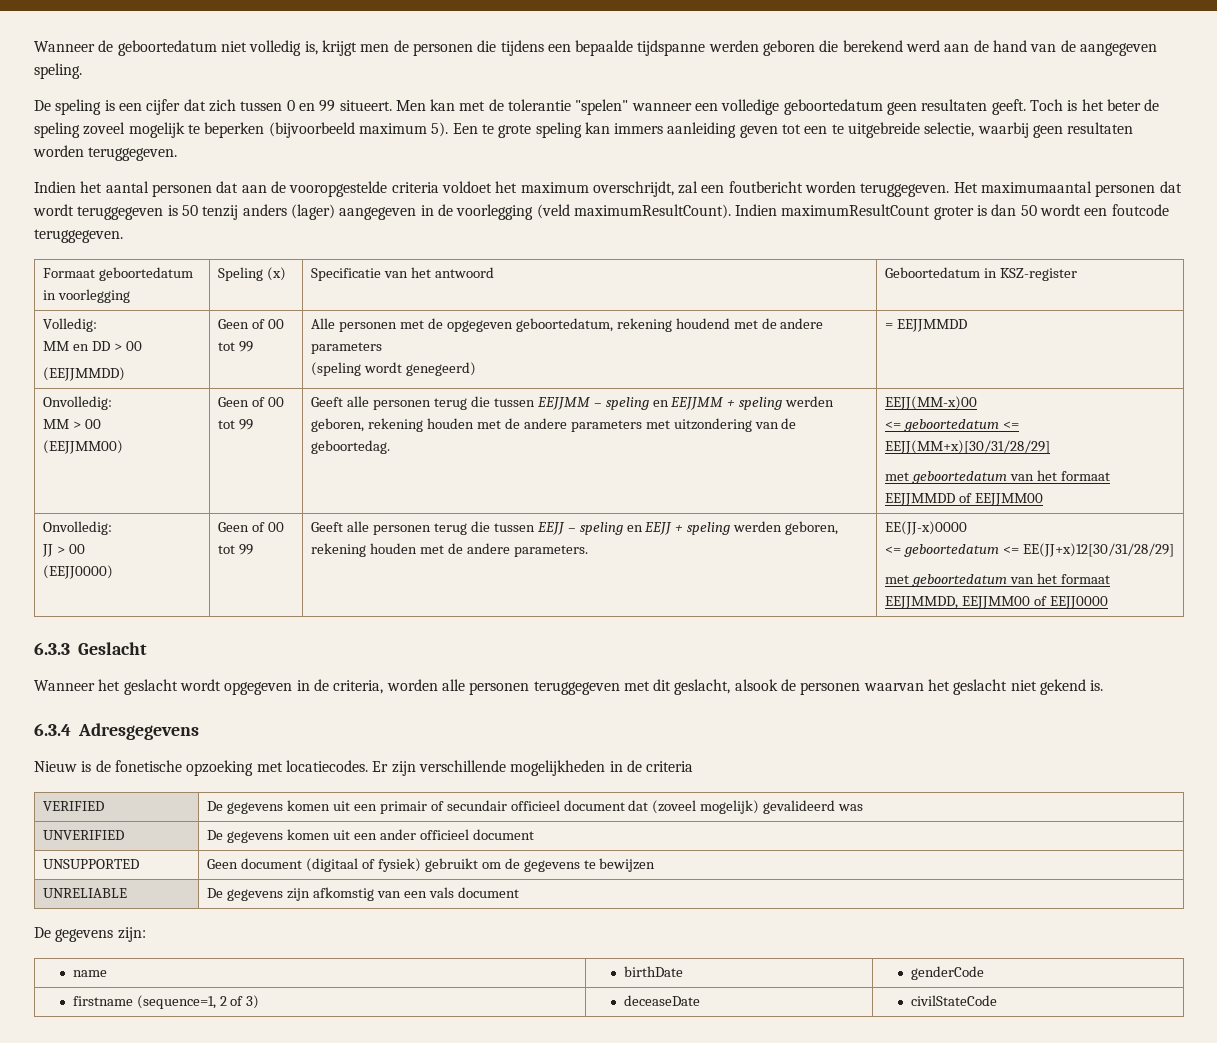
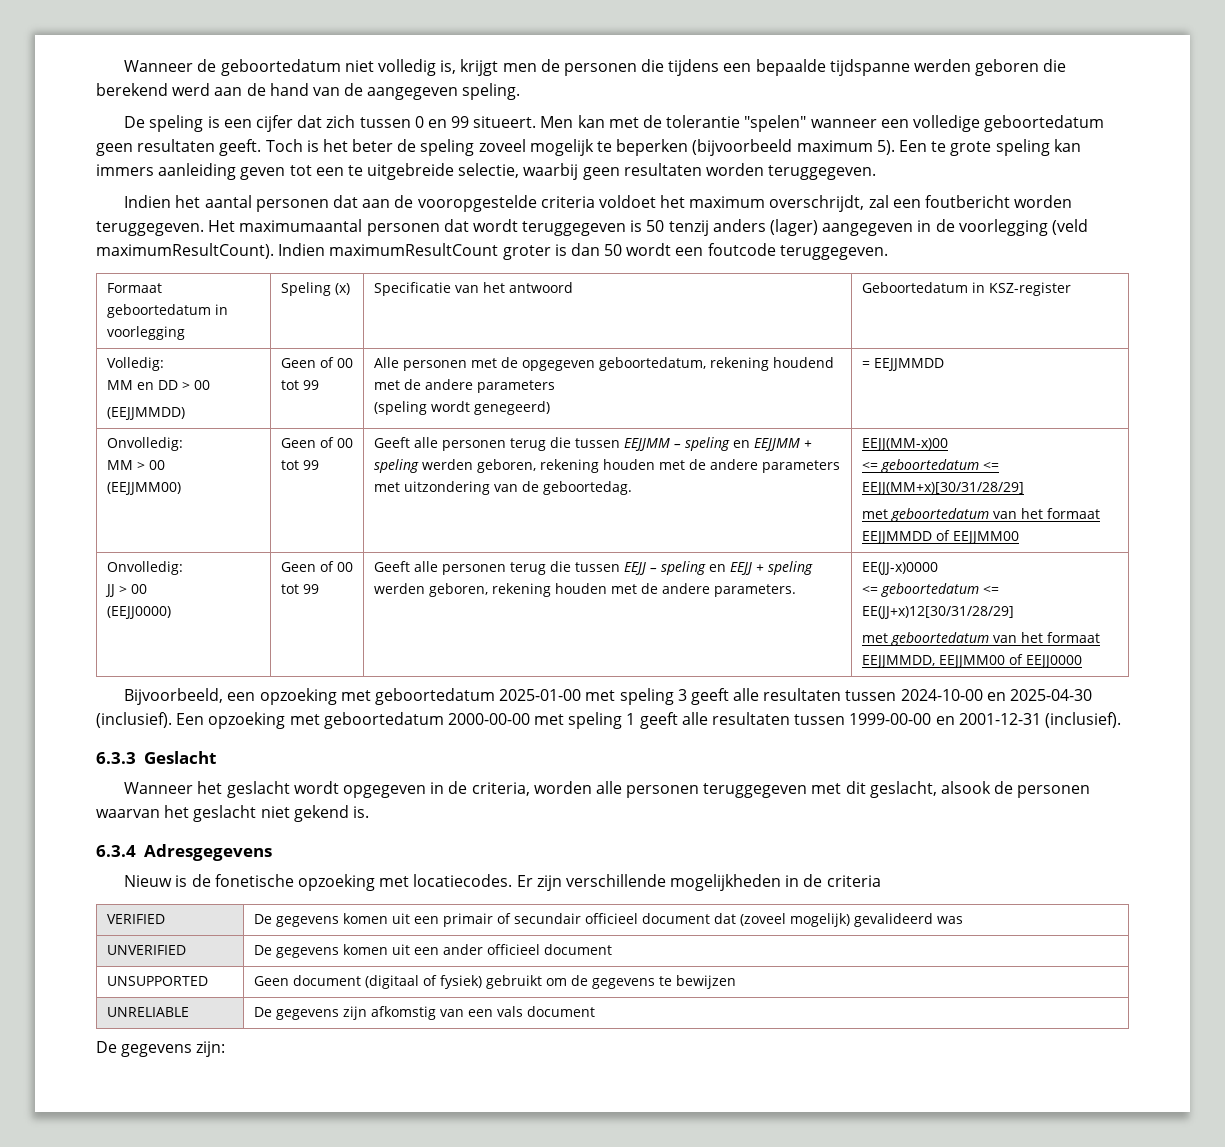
+ Bijvoorbeeld, een opzoeking met geboortedatum 2025-01-00 met speling 3 geeft alle resultaten tussen 2024-10-00 en 2025-04-30 (inclusief). Een opzoeking met geboortedatum 2000-00-00 met speling 1 geeft alle resultaten tussen 1999-00-00 en 2001-12-31 (inclusief).
- name | birthDate | genderCode
- firstname (sequence=1, 2 of 3) | deceaseDate | civilStateCode

